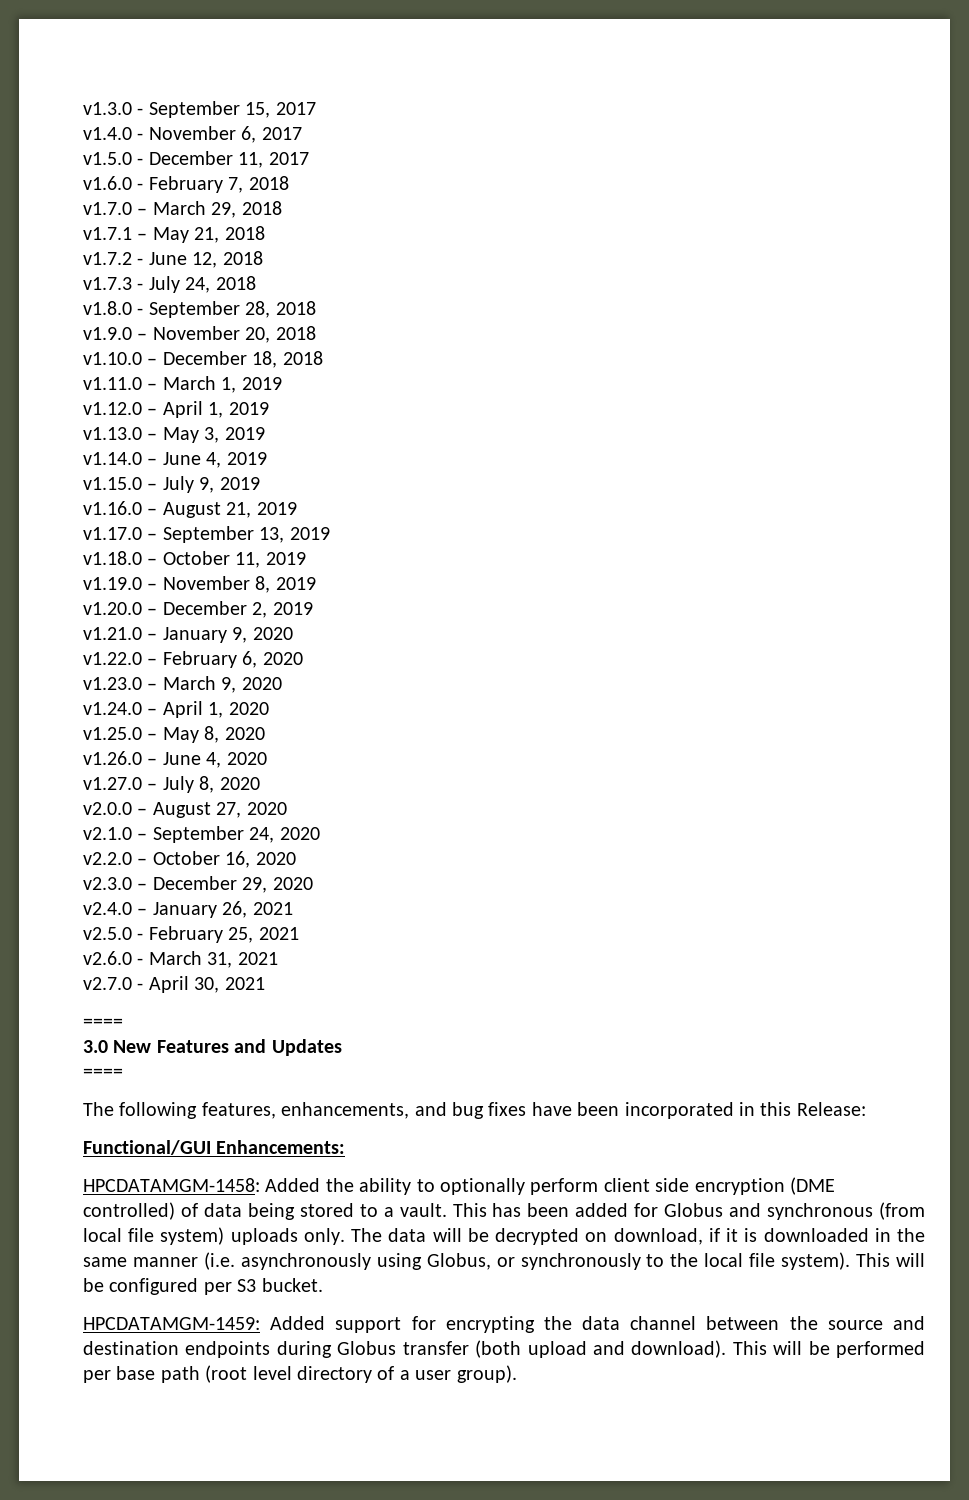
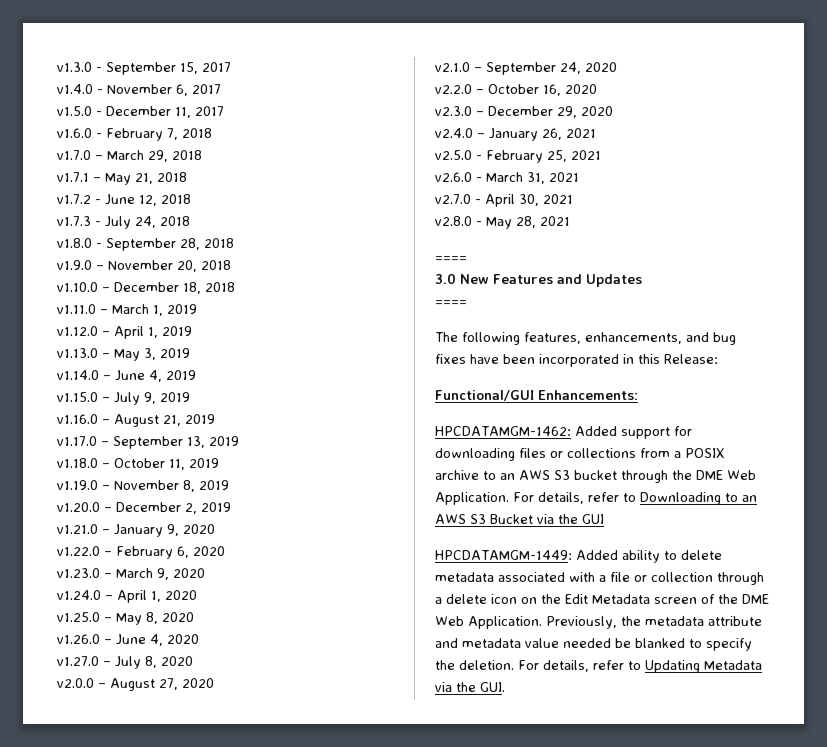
+ v2.8.0 - May 28, 2021
- HPCDATAMGM-1458: Added the ability to optionally perform client side encryption (DME controlled) of data being stored to a vault. This has been added for Globus and synchronous (from local file system) uploads only. The data will be decrypted on download, if it is downloaded in the same manner (i.e. asynchronously using Globus, or synchronously to the local file system). This will be configured per S3 bucket.
- HPCDATAMGM-1459: Added support for encrypting the data channel between the source and destination endpoints during Globus transfer (both upload and download). This will be performed per base path (root level directory of a user group).
+ HPCDATAMGM-1462: Added support for downloading files or collections from a POSIX archive to an AWS S3 bucket through the DME Web Application. For details, refer to Downloading to an AWS S3 Bucket via the GUI
+ HPCDATAMGM-1449: Added ability to delete metadata associated with a file or collection through a delete icon on the Edit Metadata screen of the DME Web Application. Previously, the metadata attribute and metadata value needed be blanked to specify the deletion. For details, refer to Updating Metadata via the GUI.

